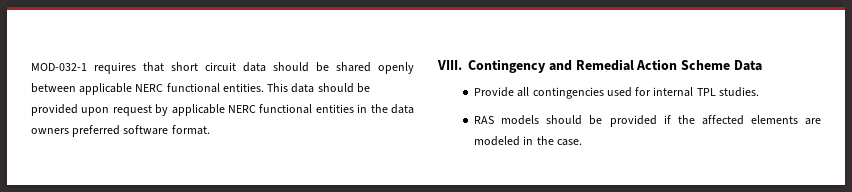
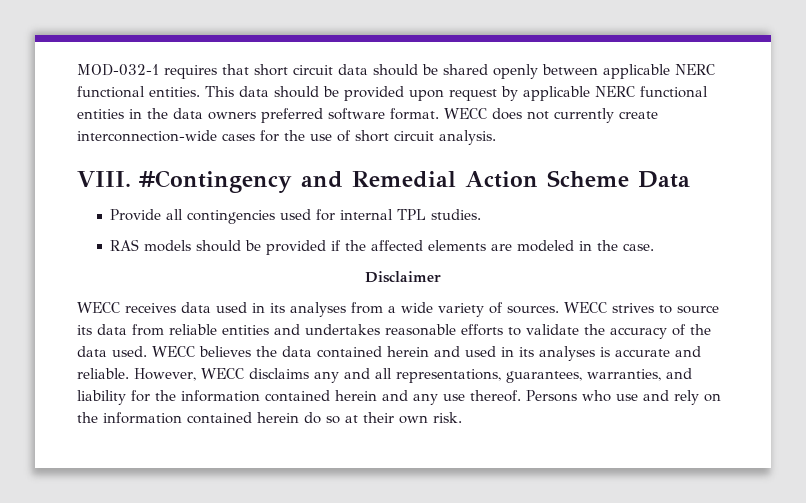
+ WECC does not currently create interconnection-wide cases for the use of short circuit analysis.
- Contingency and Remedial Action Scheme Data
+ #Contingency and Remedial Action Scheme Data
+ Disclaimer
+ WECC receives data used in its analyses from a wide variety of sources. WECC strives to source its data from reliable entities and undertakes reasonable efforts to validate the accuracy of the data used. WECC believes the data contained herein and used in its analyses is accurate and reliable. However, WECC disclaims any and all representations, guarantees, warranties, and liability for the information contained herein and any use thereof. Persons who use and rely on the information contained herein do so at their own risk.

